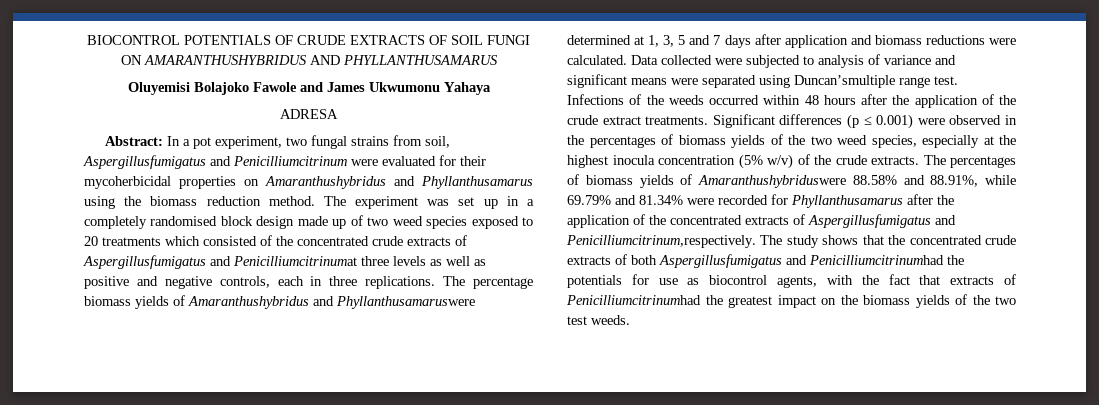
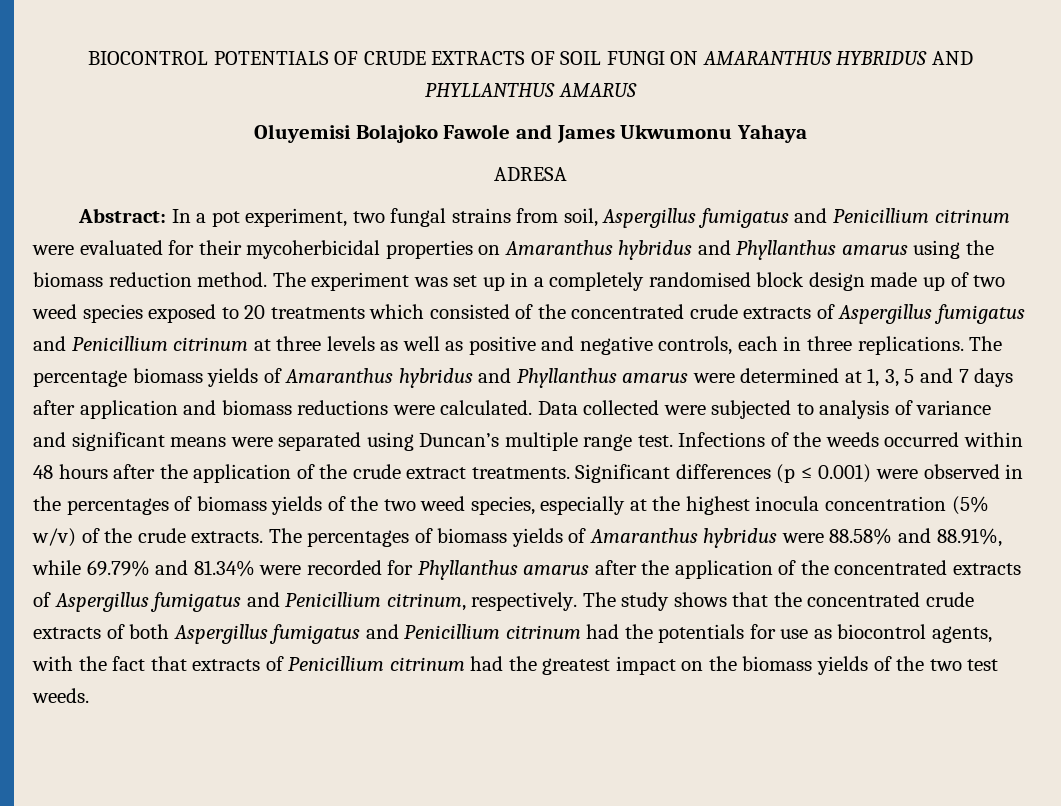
- BIOCONTROL POTENTIALS OF CRUDE EXTRACTS OF SOIL FUNGI ON AMARANTHUSHYBRIDUS AND PHYLLANTHUSAMARUS
+ BIOCONTROL POTENTIALS OF CRUDE EXTRACTS OF SOIL FUNGI ON AMARANTHUS HYBRIDUS AND PHYLLANTHUS AMARUS
- Abstract: In a pot experiment, two fungal strains from soil, Aspergillusfumigatus and Penicilliumcitrinum were evaluated for their mycoherbicidal properties on Amaranthushybridus and Phyllanthusamarus using the biomass reduction method.
+ Abstract: In a pot experiment, two fungal strains from soil, Aspergillus fumigatus and Penicillium citrinum were evaluated for their mycoherbicidal properties on Amaranthus hybridus and Phyllanthus amarus using the biomass reduction method.
- The experiment was set up in a completely randomised block design made up of two weed species exposed to 20 treatments which consisted of the concentrated crude extracts of Aspergillusfumigatus and Penicilliumcitrinumat three levels as well as positive and negative controls, each in three replications.
+ The experiment was set up in a completely randomised block design made up of two weed species exposed to 20 treatments which consisted of the concentrated crude extracts of Aspergillus fumigatus and Penicillium citrinum at three levels as well as positive and negative controls, each in three replications.
- The percentage biomass yields of Amaranthushybridus and Phyllanthusamaruswere determined at 1, 3, 5 and 7 days after application and biomass reductions were calculated.
+ The percentage biomass yields of Amaranthus hybridus and Phyllanthus amarus were determined at 1, 3, 5 and 7 days after application and biomass reductions were calculated.
- Data collected were subjected to analysis of variance and significant means were separated using Duncan’smultiple range test.
+ Data collected were subjected to analysis of variance and significant means were separated using Duncan’s multiple range test.
- The percentages of biomass yields of Amaranthushybriduswere 88.58% and 88.91%, while 69.79% and 81.34% were recorded for Phyllanthusamarus after the application of the concentrated extracts of Aspergillusfumigatus and Penicilliumcitrinum,respectively.
+ The percentages of biomass yields of Amaranthus hybridus were 88.58% and 88.91%, while 69.79% and 81.34% were recorded for Phyllanthus amarus after the application of the concentrated extracts of Aspergillus fumigatus and Penicillium citrinum, respectively.
- The study shows that the concentrated crude extracts of both Aspergillusfumigatus and Penicilliumcitrinumhad the potentials for use as biocontrol agents, with the fact that extracts of Penicilliumcitrinumhad the greatest impact on the biomass yields of the two test weeds.
+ The study shows that the concentrated crude extracts of both Aspergillus fumigatus and Penicillium citrinum had the potentials for use as biocontrol agents, with the fact that extracts of Penicillium citrinum had the greatest impact on the biomass yields of the two test weeds.

